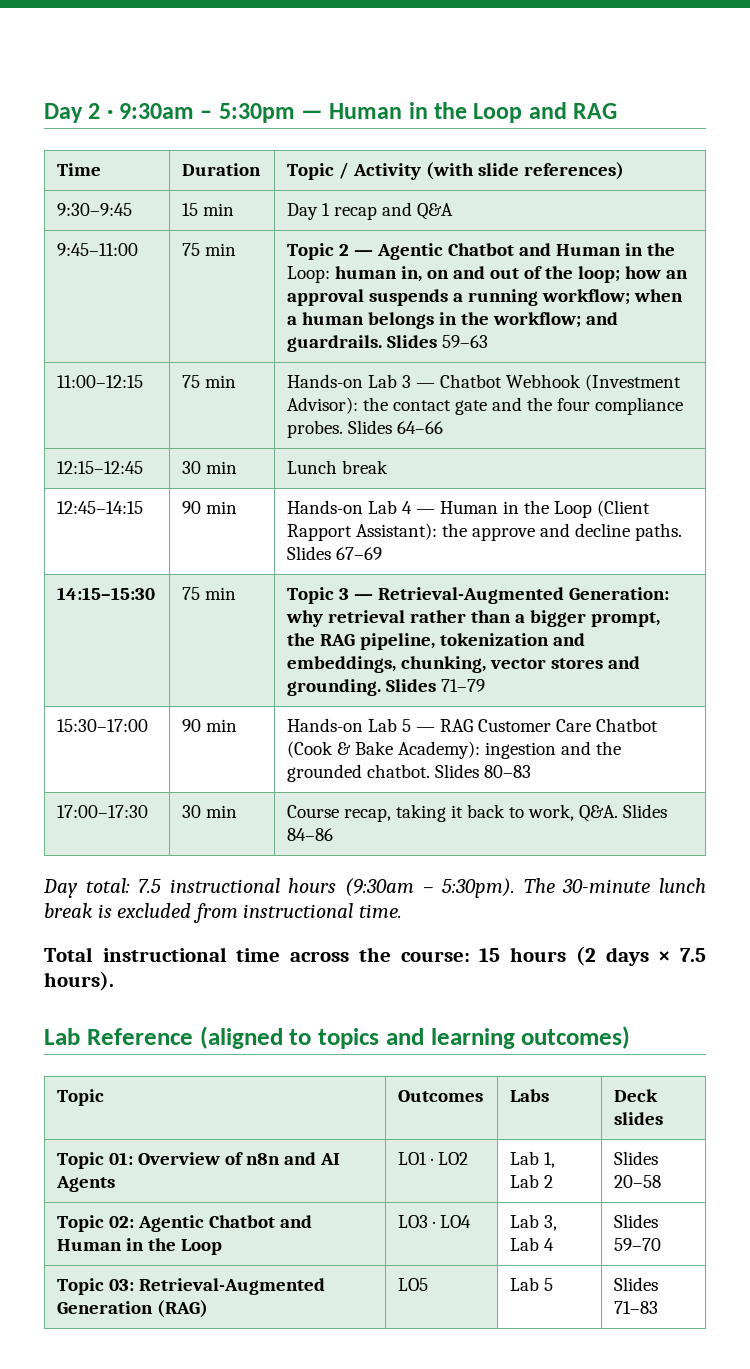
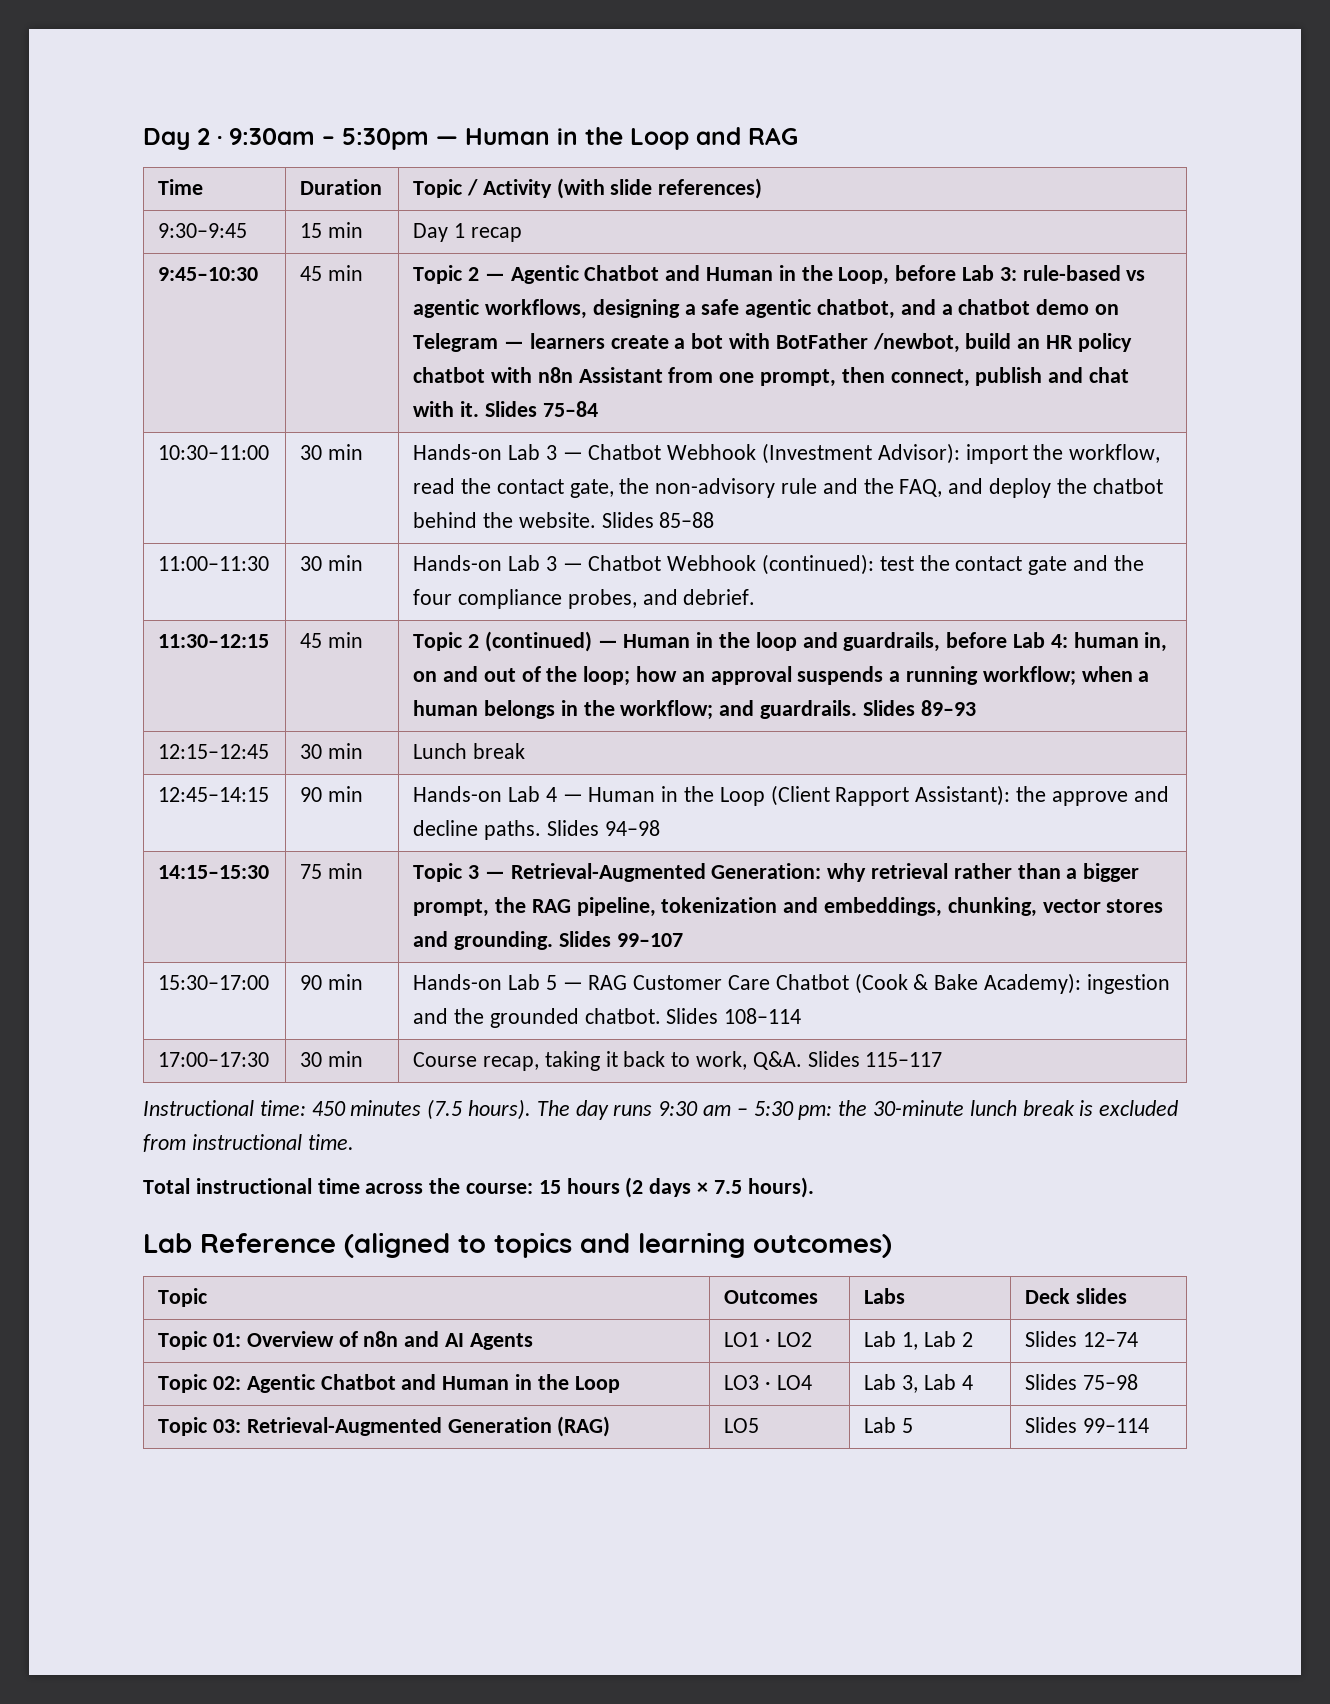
- 9:30–9:45 | 15 min | Day 1 recap and Q&A
- 9:45–11:00 | 75 min | Topic 2 — Agentic Chatbot and Human in the Loop: human in, on and out of the loop; how an approval suspends a running workflow; when a human belongs in the workflow; and guardrails. Slides 59–63
- 11:00–12:15 | 75 min | Hands-on Lab 3 — Chatbot Webhook (Investment Advisor): the contact gate and the four compliance probes. Slides 64–66
+ 9:30–9:45 | 15 min | Day 1 recap
+ 9:45–10:30 | 45 min | Topic 2 — Agentic Chatbot and Human in the Loop, before Lab 3: rule-based vs agentic workflows, designing a safe agentic chatbot, and a chatbot demo on Telegram — learners create a bot with BotFather /newbot, build an HR policy chatbot with n8n Assistant from one prompt, then connect, publish and chat with it. Slides 75–84
+ 10:30–11:00 | 30 min | Hands-on Lab 3 — Chatbot Webhook (Investment Advisor): import the workflow, read the contact gate, the non-advisory rule and the FAQ, and deploy the chatbot behind the website. Slides 85–88
+ 11:00–11:30 | 30 min | Hands-on Lab 3 — Chatbot Webhook (continued): test the contact gate and the four compliance probes, and debrief.
+ 11:30–12:15 | 45 min | Topic 2 (continued) — Human in the loop and guardrails, before Lab 4: human in, on and out of the loop; how an approval suspends a running workflow; when a human belongs in the workflow; and guardrails. Slides 89–93
- 12:45–14:15 | 90 min | Hands-on Lab 4 — Human in the Loop (Client Rapport Assistant): the approve and decline paths. Slides 67–69
+ 12:45–14:15 | 90 min | Hands-on Lab 4 — Human in the Loop (Client Rapport Assistant): the approve and decline paths. Slides 94–98
- 14:15–15:30 | 75 min | Topic 3 — Retrieval-Augmented Generation: why retrieval rather than a bigger prompt, the RAG pipeline, tokenization and embeddings, chunking, vector stores and grounding. Slides 71–79
+ 14:15–15:30 | 75 min | Topic 3 — Retrieval-Augmented Generation: why retrieval rather than a bigger prompt, the RAG pipeline, tokenization and embeddings, chunking, vector stores and grounding. Slides 99–107
- 15:30–17:00 | 90 min | Hands-on Lab 5 — RAG Customer Care Chatbot (Cook & Bake Academy): ingestion and the grounded chatbot. Slides 80–83
+ 15:30–17:00 | 90 min | Hands-on Lab 5 — RAG Customer Care Chatbot (Cook & Bake Academy): ingestion and the grounded chatbot. Slides 108–114
- 17:00–17:30 | 30 min | Course recap, taking it back to work, Q&A. Slides 84–86
- Day total: 7.5 instructional hours (9:30am – 5:30pm). The 30-minute lunch break is excluded from instructional time.
+ 17:00–17:30 | 30 min | Course recap, taking it back to work, Q&A. Slides 115–117
+ Instructional time: 450 minutes (7.5 hours). The day runs 9:30 am – 5:30 pm: the 30-minute lunch break is excluded from instructional time.
- Topic 01: Overview of n8n and AI Agents | LO1 · LO2 | Lab 1, Lab 2 | Slides 20–58
+ Topic 01: Overview of n8n and AI Agents | LO1 · LO2 | Lab 1, Lab 2 | Slides 12–74
- Topic 02: Agentic Chatbot and Human in the Loop | LO3 · LO4 | Lab 3, Lab 4 | Slides 59–70
+ Topic 02: Agentic Chatbot and Human in the Loop | LO3 · LO4 | Lab 3, Lab 4 | Slides 75–98
- Topic 03: Retrieval-Augmented Generation (RAG) | LO5 | Lab 5 | Slides 71–83
+ Topic 03: Retrieval-Augmented Generation (RAG) | LO5 | Lab 5 | Slides 99–114

